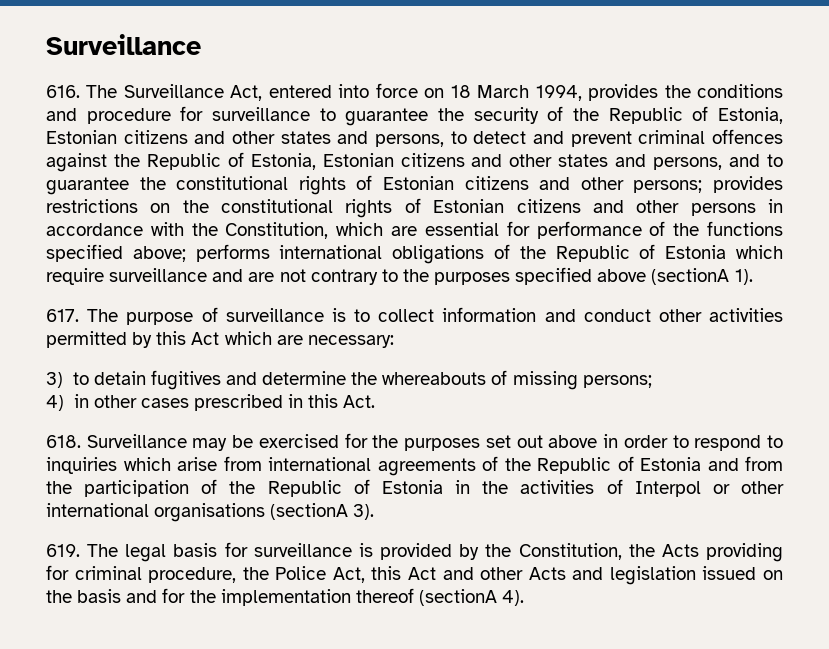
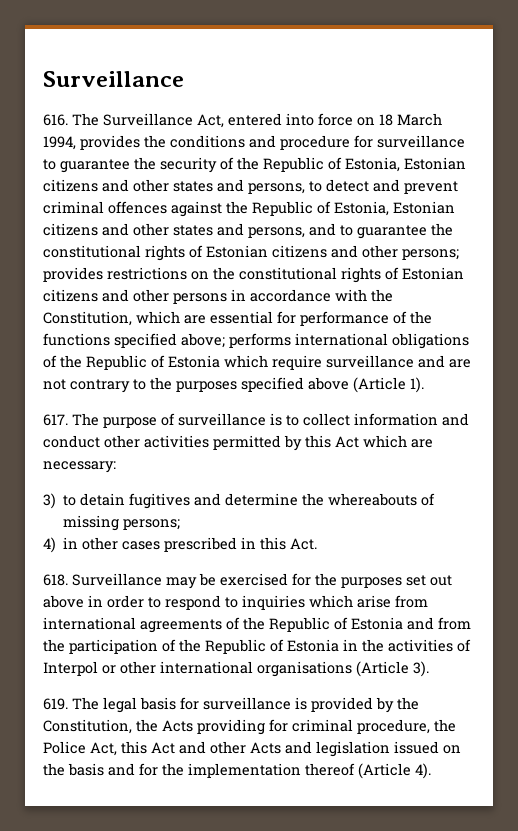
- performs international obligations of the Republic of Estonia which require surveillance and are not contrary to the purposes specified above (sectionA 1).
+ performs international obligations of the Republic of Estonia which require surveillance and are not contrary to the purposes specified above (Article 1).
- 618. Surveillance may be exercised for the purposes set out above in order to respond to inquiries which arise from international agreements of the Republic of Estonia and from the participation of the Republic of Estonia in the activities of Interpol or other international organisations (sectionA 3).
+ 618. Surveillance may be exercised for the purposes set out above in order to respond to inquiries which arise from international agreements of the Republic of Estonia and from the participation of the Republic of Estonia in the activities of Interpol or other international organisations (Article 3).
- 619. The legal basis for surveillance is provided by the Constitution, the Acts providing for criminal procedure, the Police Act, this Act and other Acts and legislation issued on the basis and for the implementation thereof (sectionA 4).
+ 619. The legal basis for surveillance is provided by the Constitution, the Acts providing for criminal procedure, the Police Act, this Act and other Acts and legislation issued on the basis and for the implementation thereof (Article 4).

